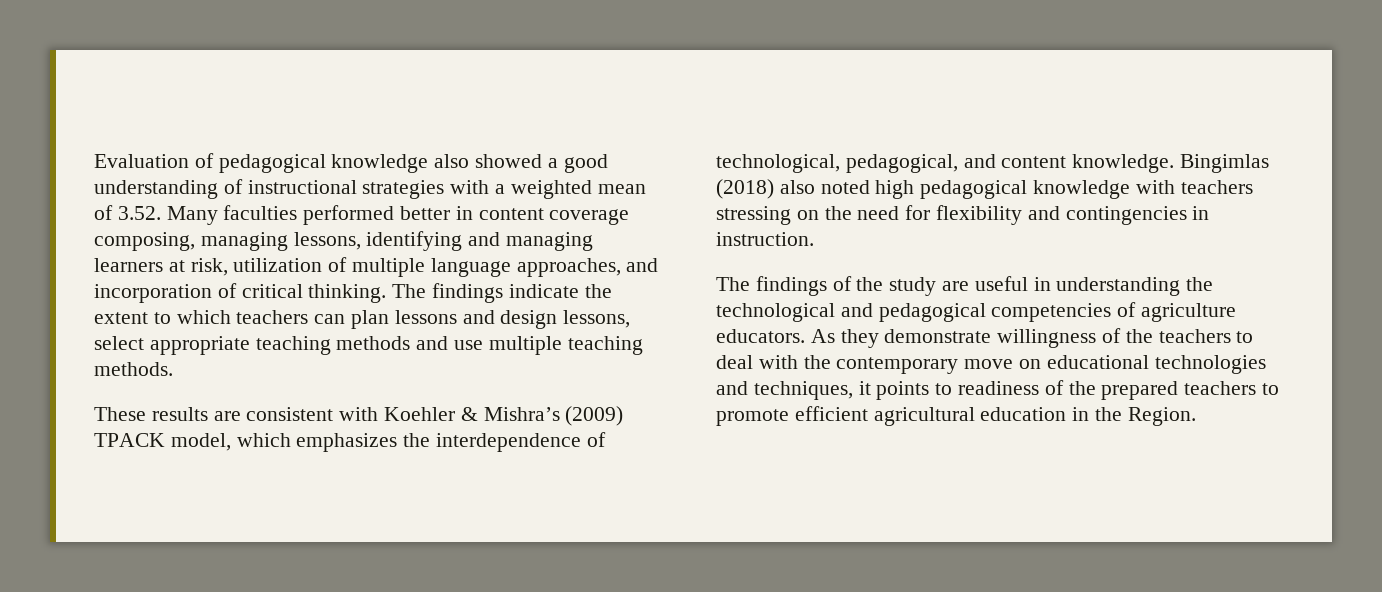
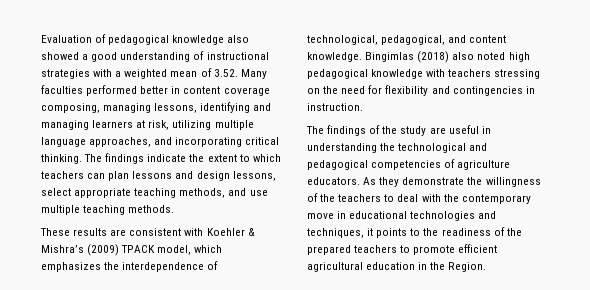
- Evaluation of pedagogical knowledge also showed a good understanding of instructional strategies with a weighted mean of 3.52. Many faculties performed better in content coverage composing, managing lessons, identifying and managing learners at risk, utilization of multiple language approaches, and incorporation of critical thinking.
+ Evaluation of pedagogical knowledge also showed a good understanding of instructional strategies with a weighted mean of 3.52. Many faculties performed better in content coverage composing, managing lessons, identifying and managing learners at risk, utilizing multiple language approaches, and incorporating critical thinking.
- The findings indicate the extent to which teachers can plan lessons and design lessons, select appropriate teaching methods and use multiple teaching methods.
+ The findings indicate the extent to which teachers can plan lessons and design lessons, select appropriate teaching methods, and use multiple teaching methods.
- As they demonstrate willingness of the teachers to deal with the contemporary move on educational technologies and techniques, it points to readiness of the prepared teachers to promote efficient agricultural education in the Region.
+ As they demonstrate the willingness of the teachers to deal with the contemporary move in educational technologies and techniques, it points to the readiness of the prepared teachers to promote efficient agricultural education in the Region.

